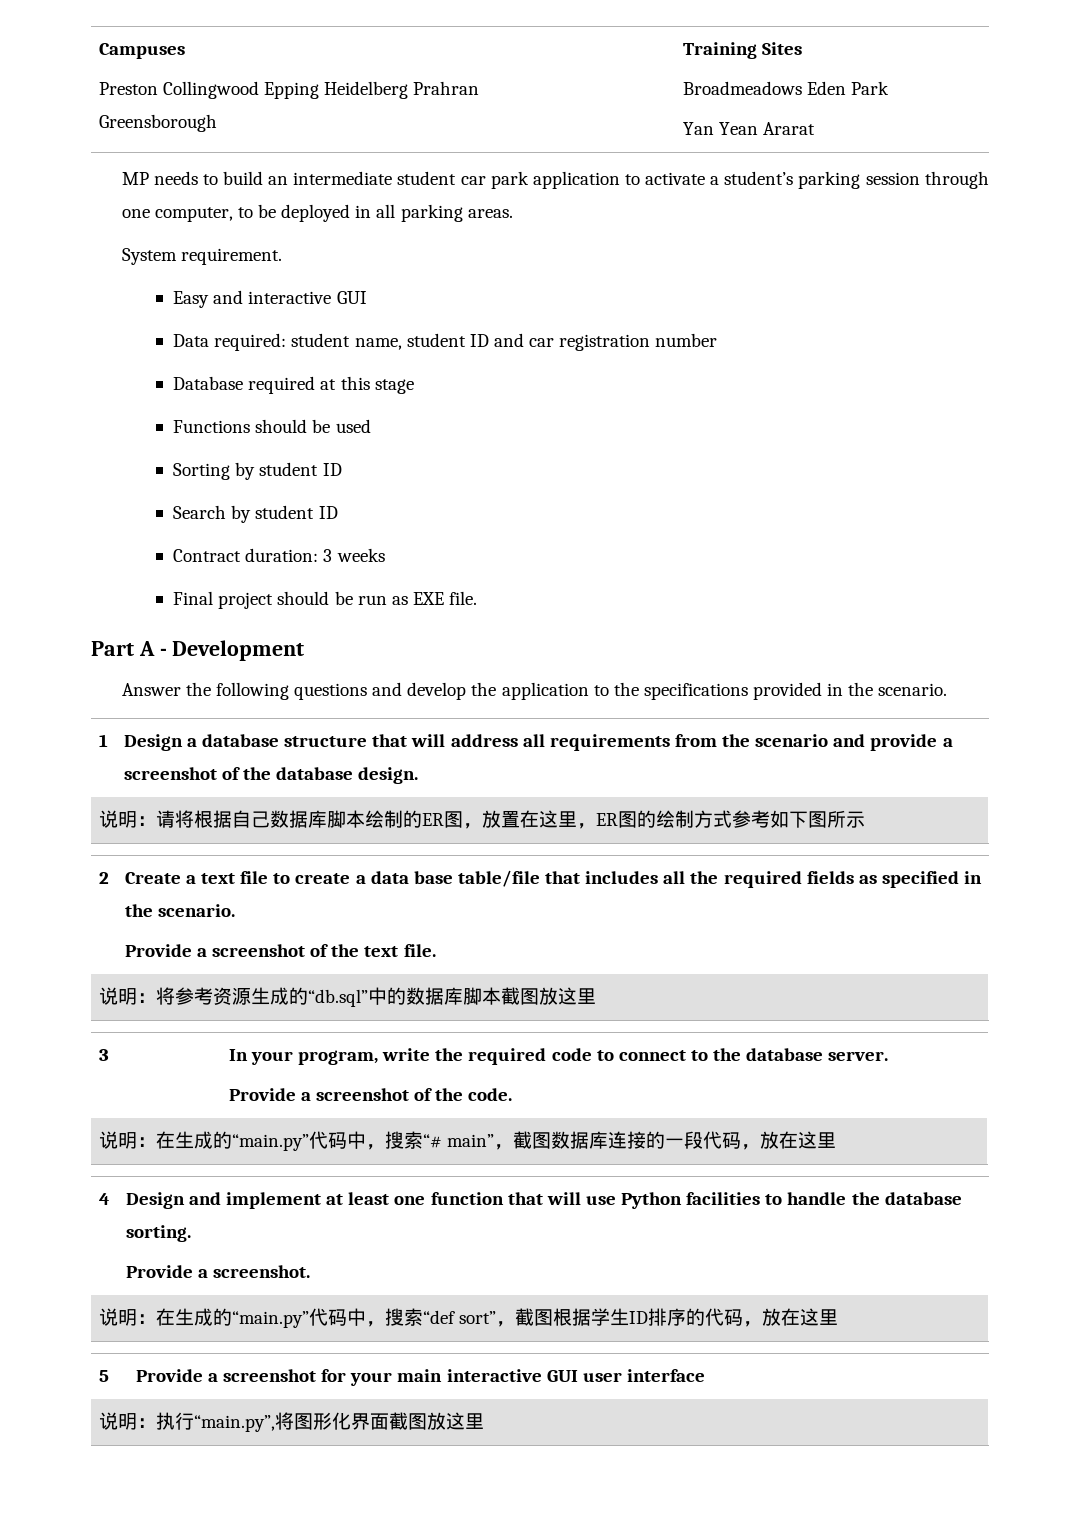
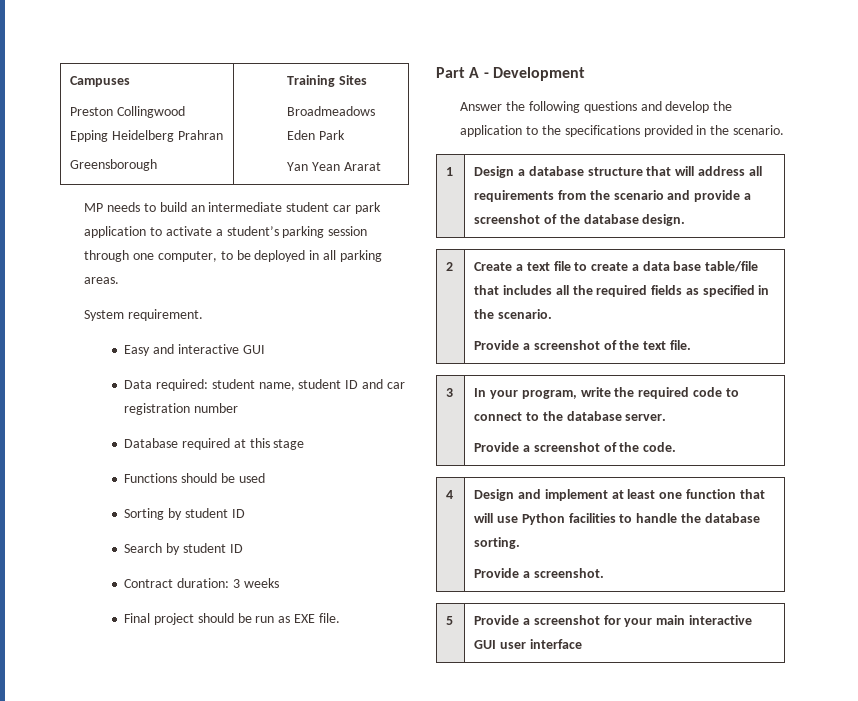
- 说明：请将根据自己数据库脚本绘制的ER图，放置在这里，ER图的绘制方式参考如下图所示
- 说明：将参考资源生成的“db.sql”中的数据库脚本截图放这里
- 说明：在生成的“main.py”代码中，搜索“# main”，截图数据库连接的一段代码，放在这里
- 说明：在生成的“main.py”代码中，搜索“def sort”，截图根据学生ID排序的代码，放在这里
- 说明：执行“main.py”,将图形化界面截图放这里

